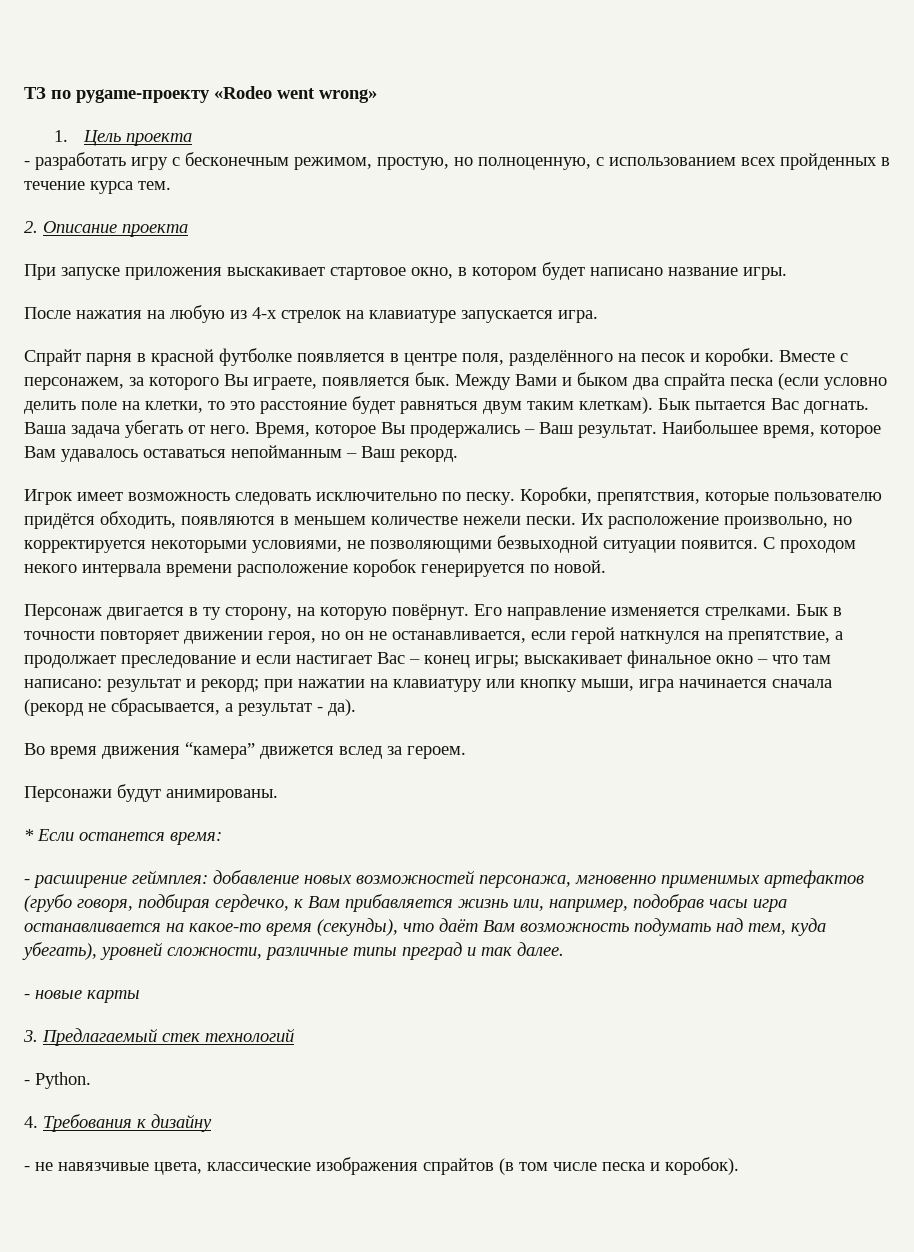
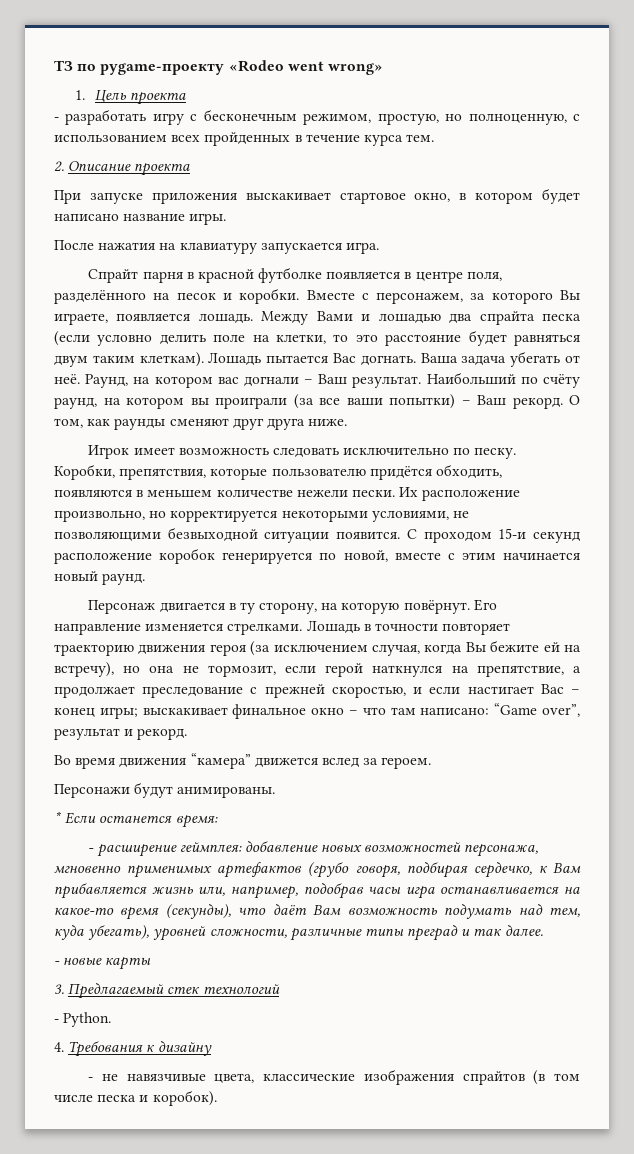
- После нажатия на любую из 4-х стрелок на клавиатуре запускается игра.
+ После нажатия на клавиатуру запускается игра.
- Вместе с персонажем, за которого Вы играете, появляется бык.
+ Вместе с персонажем, за которого Вы играете, появляется лошадь.
- Между Вами и быком два спрайта песка (если условно делить поле на клетки, то это расстояние будет равняться двум таким клеткам).
+ Между Вами и лошадью два спрайта песка (если условно делить поле на клетки, то это расстояние будет равняться двум таким клеткам).
- Бык пытается Вас догнать.
+ Лошадь пытается Вас догнать.
- Ваша задача убегать от него. Время, которое Вы продержались – Ваш результат. Наибольшее время, которое Вам удавалось оставаться непойманным – Ваш рекорд.
+ Ваша задача убегать от неё. Раунд, на котором вас догнали – Ваш результат. Наибольший по счёту раунд, на котором вы проиграли (за все ваши попытки) – Ваш рекорд. О том, как раунды сменяют друг друга ниже.
- С проходом некого интервала времени расположение коробок генерируется по новой.
+ С проходом 15-и секунд расположение коробок генерируется по новой, вместе с этим начинается новый раунд.
- Бык в точности повторяет движении героя, но он не останавливается, если герой наткнулся на препятствие, а продолжает преследование и если настигает Вас – конец игры; выскакивает финальное окно – что там написано: результат и рекорд; при нажатии на клавиатуру или кнопку мыши, игра начинается сначала (рекорд не сбрасывается, а результат - да).
+ Лошадь в точности повторяет траекторию движения героя (за исключением случая, когда Вы бежите ей на встречу), но она не тормозит, если герой наткнулся на препятствие, а продолжает преследование с прежней скоростью, и если настигает Вас – конец игры; выскакивает финальное окно – что там написано: “Game over”, результат и рекорд.

